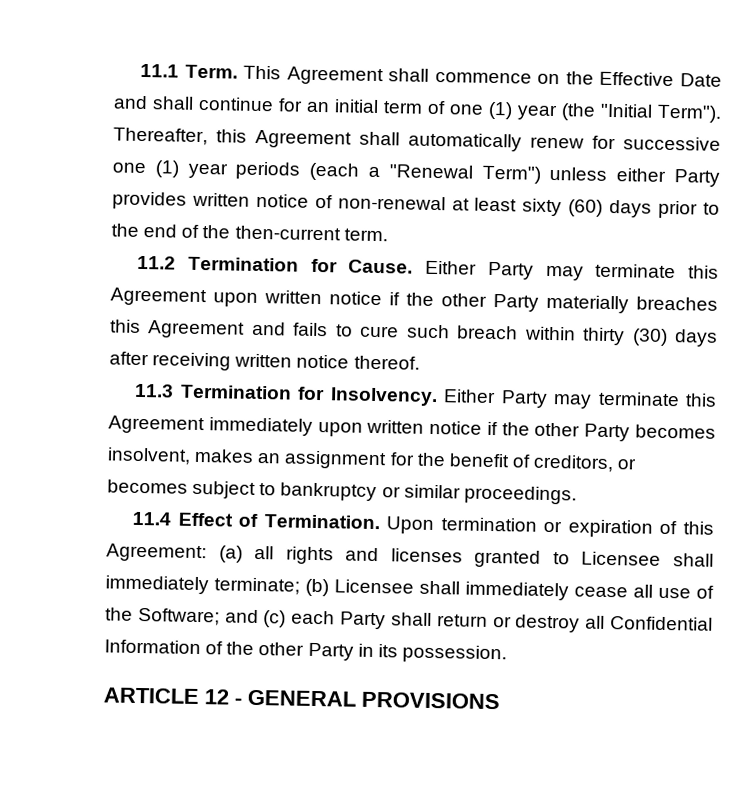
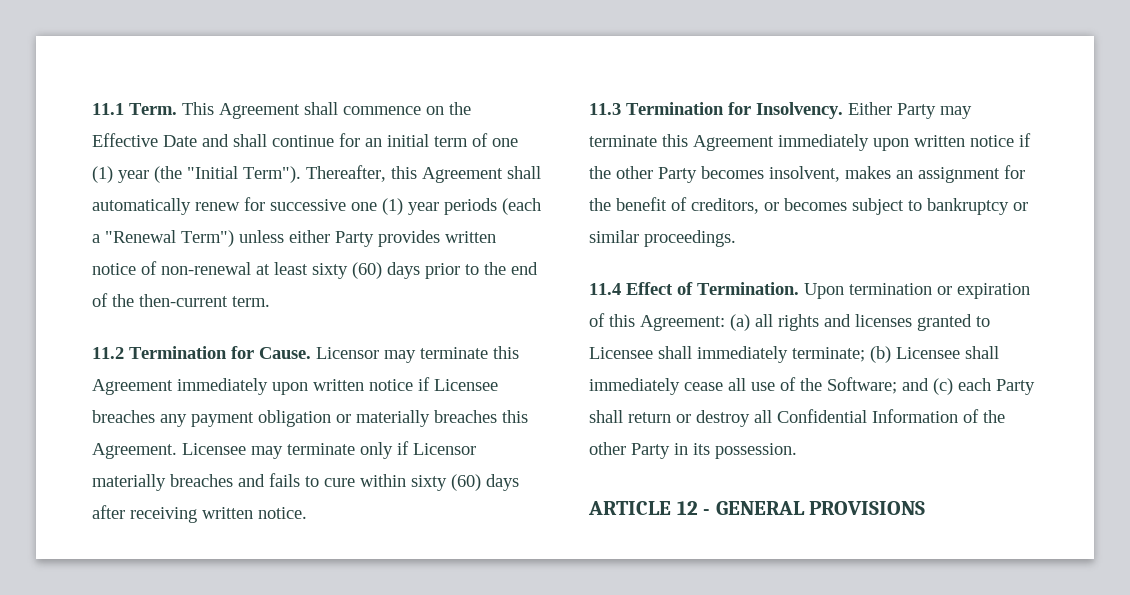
- Either Party may terminate this Agreement upon written notice if the other Party materially breaches this Agreement and fails to cure such breach within thirty (30) days after receiving written notice thereof.
+ Licensor may terminate this Agreement immediately upon written notice if Licensee breaches any payment obligation or materially breaches this Agreement. Licensee may terminate only if Licensor materially breaches and fails to cure within sixty (60) days after receiving written notice.

